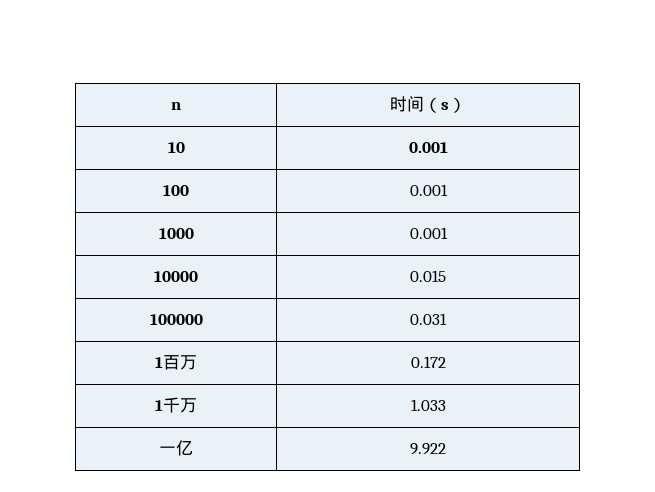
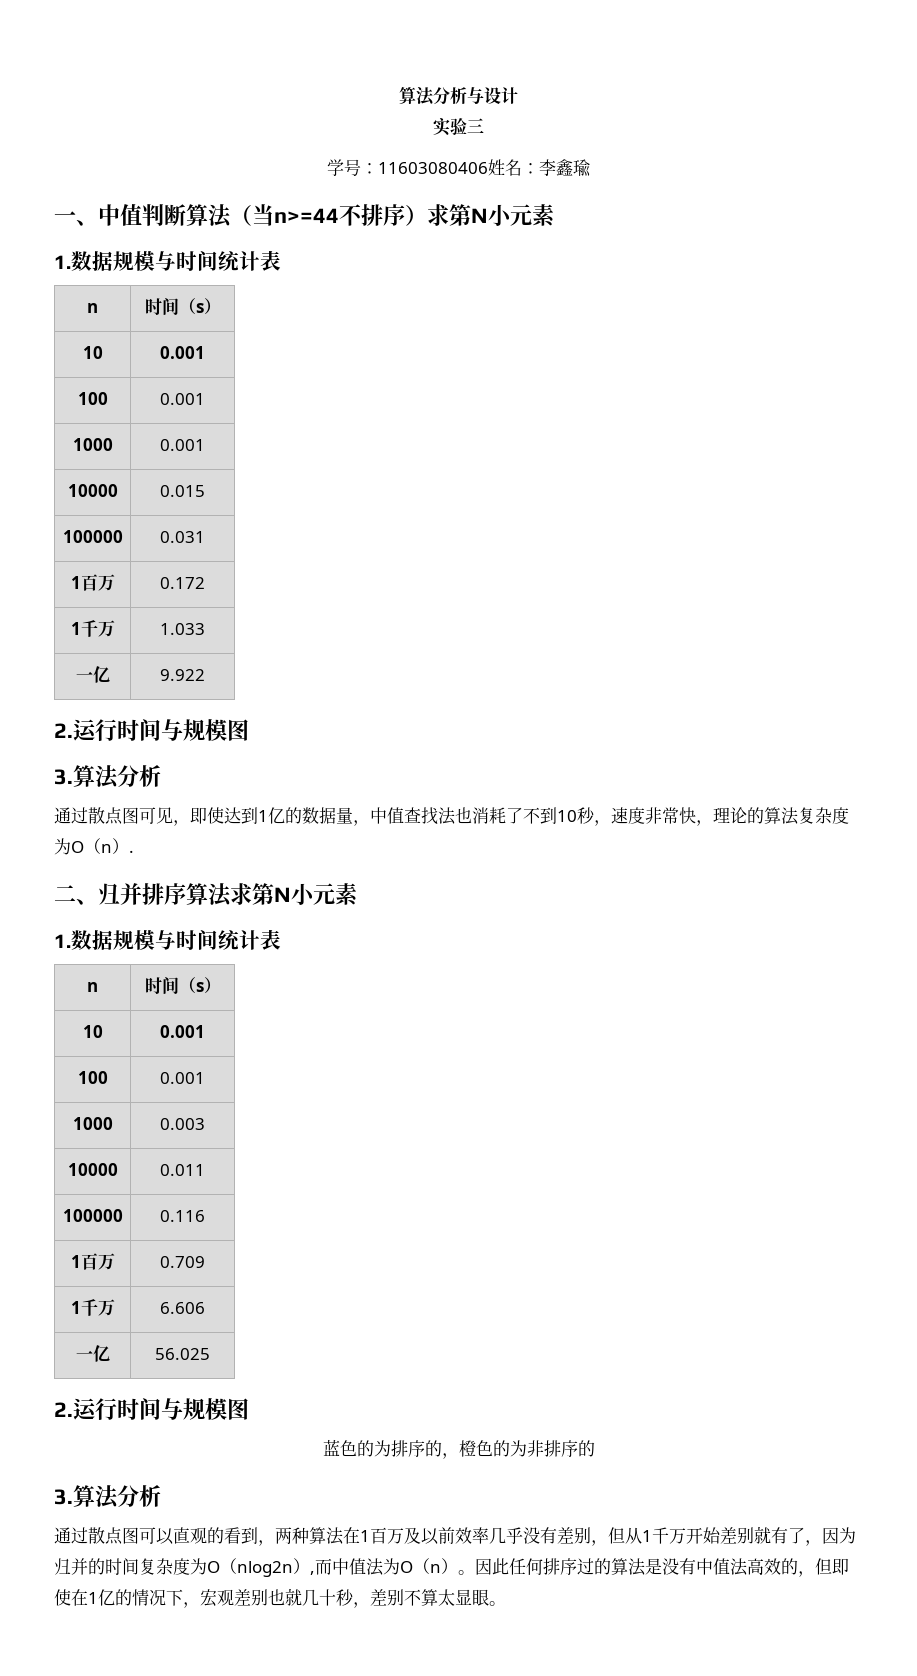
+ 算法分析与设计
+ 实验三
+ 学号：11603080406姓名：李鑫瑜
+ 一、中值判断算法（当n>=44不排序）求第N小元素
+ 1.数据规模与时间统计表
  一亿 | 9.922
+ 2.运行时间与规模图
+ 3.算法分析
+ 通过散点图可见，即使达到1亿的数据量，中值查找法也消耗了不到10秒，速度非常快，理论的算法复杂度为O（n）.
+ 二、归并排序算法求第N小元素
+ 1.数据规模与时间统计表
+ n | 时间（s）
+ 10 | 0.001
+ 100 | 0.001
+ 1000 | 0.003
+ 10000 | 0.011
+ 100000 | 0.116
+ 1百万 | 0.709
+ 1千万 | 6.606
+ 一亿 | 56.025
+ 2.运行时间与规模图
+ 蓝色的为排序的，橙色的为非排序的
+ 3.算法分析
+ 通过散点图可以直观的看到，两种算法在1百万及以前效率几乎没有差别，但从1千万开始差别就有了，因为归并的时间复杂度为O（nlog2n）,而中值法为O（n）。因此任何排序过的算法是没有中值法高效的，但即使在1亿的情况下，宏观差别也就几十秒，差别不算太显眼。

